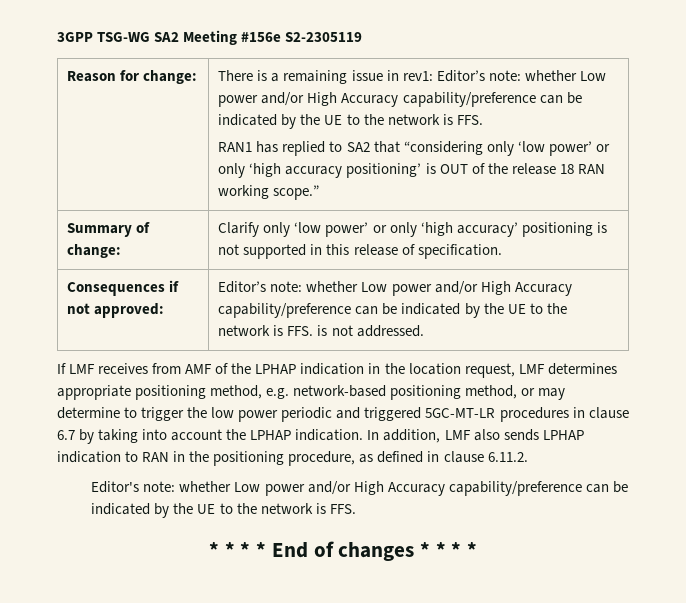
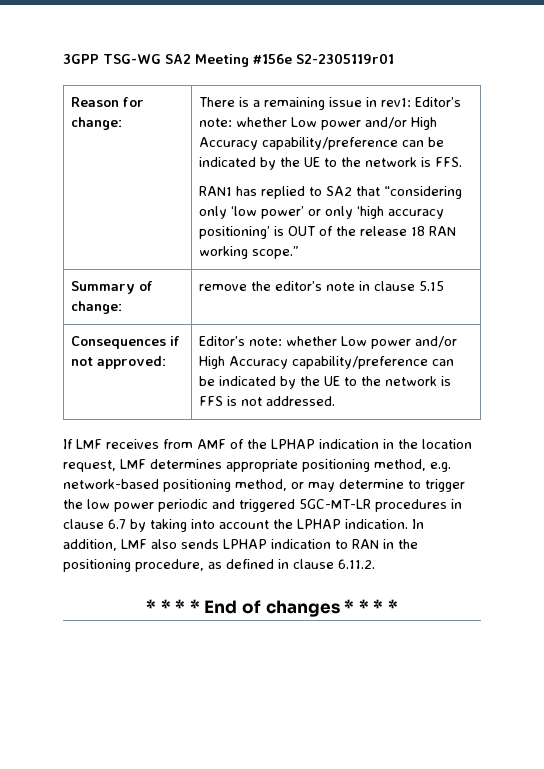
- 3GPP TSG-WG SA2 Meeting #156e S2-2305119
+ 3GPP TSG-WG SA2 Meeting #156e S2-2305119r01
- Summary of change: | Clarify only ‘low power’ or only ‘high accuracy’ positioning is not supported in this release of specification.
+ Summary of change: | remove the editor’s note in clause 5.15
- Consequences if not approved: | Editor’s note: whether Low power and/or High Accuracy capability/preference can be indicated by the UE to the network is FFS. is not addressed.
+ Consequences if not approved: | Editor’s note: whether Low power and/or High Accuracy capability/preference can be indicated by the UE to the network is FFS is not addressed.
  In addition, LMF also sends LPHAP indication to RAN in the positioning procedure, as defined in clause 6.11.2.
- Editor's note: whether Low power and/or High Accuracy capability/preference can be indicated by the UE to the network is FFS.

